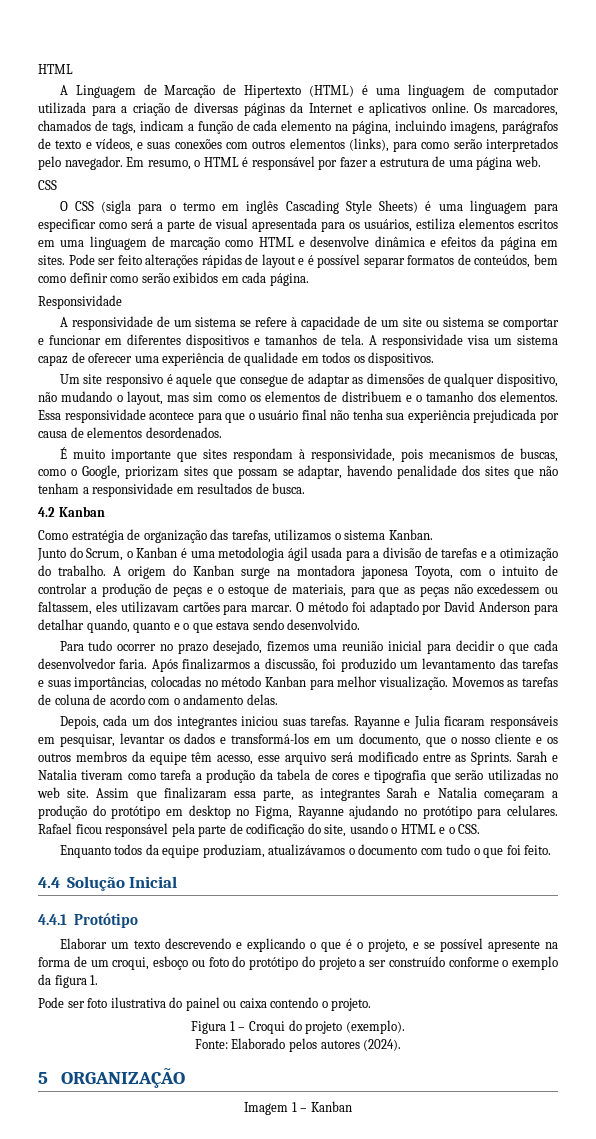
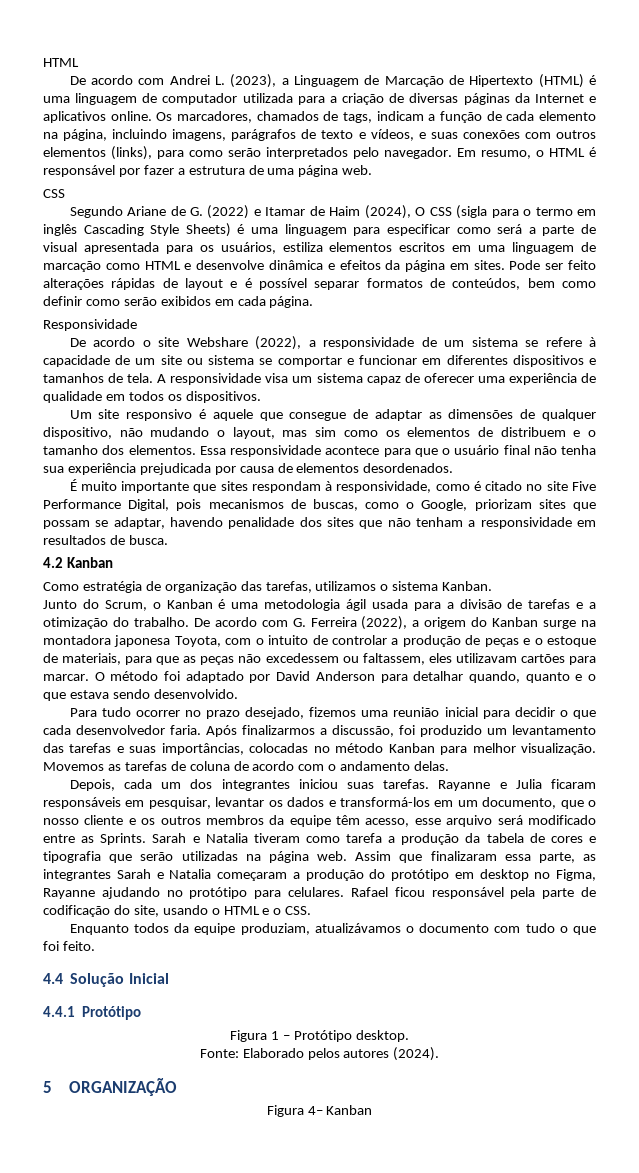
- A Linguagem de Marcação de Hipertexto (HTML) é uma linguagem de computador utilizada para a criação de diversas páginas da Internet e aplicativos online.
+ De acordo com Andrei L. (2023), a Linguagem de Marcação de Hipertexto (HTML) é uma linguagem de computador utilizada para a criação de diversas páginas da Internet e aplicativos online.
- O CSS (sigla para o termo em inglês Cascading Style Sheets) é uma linguagem para especificar como será a parte de visual apresentada para os usuários, estiliza elementos escritos em uma linguagem de marcação como HTML e desenvolve dinâmica e efeitos da página em sites.
+ Segundo Ariane de G. (2022) e Itamar de Haim (2024), O CSS (sigla para o termo em inglês Cascading Style Sheets) é uma linguagem para especificar como será a parte de visual apresentada para os usuários, estiliza elementos escritos em uma linguagem de marcação como HTML e desenvolve dinâmica e efeitos da página em sites.
- A responsividade de um sistema se refere à capacidade de um site ou sistema se comportar e funcionar em diferentes dispositivos e tamanhos de tela.
+ De acordo o site Webshare (2022), a responsividade de um sistema se refere à capacidade de um site ou sistema se comportar e funcionar em diferentes dispositivos e tamanhos de tela.
- É muito importante que sites respondam à responsividade, pois mecanismos de buscas, como o Google, priorizam sites que possam se adaptar, havendo penalidade dos sites que não tenham a responsividade em resultados de busca.
+ É muito importante que sites respondam à responsividade, como é citado no site Five Performance Digital, pois mecanismos de buscas, como o Google, priorizam sites que possam se adaptar, havendo penalidade dos sites que não tenham a responsividade em resultados de busca.
- A origem do Kanban surge na montadora japonesa Toyota, com o intuito de controlar a produção de peças e o estoque de materiais, para que as peças não excedessem ou faltassem, eles utilizavam cartões para marcar.
+ De acordo com G. Ferreira (2022), a origem do Kanban surge na montadora japonesa Toyota, com o intuito de controlar a produção de peças e o estoque de materiais, para que as peças não excedessem ou faltassem, eles utilizavam cartões para marcar.
- Sarah e Natalia tiveram como tarefa a produção da tabela de cores e tipografia que serão utilizadas no web site.
+ Sarah e Natalia tiveram como tarefa a produção da tabela de cores e tipografia que serão utilizadas na página web.
- Elaborar um texto descrevendo e explicando o que é o projeto, e se possível apresente na forma de um croqui, esboço ou foto do protótipo do projeto a ser construído conforme o exemplo da figura 1.
- Pode ser foto ilustrativa do painel ou caixa contendo o projeto.
- Figura 1 – Croqui do projeto (exemplo).
+ Figura 1 – Protótipo desktop.
- Imagem 1 – Kanban
+ Figura 4– Kanban

